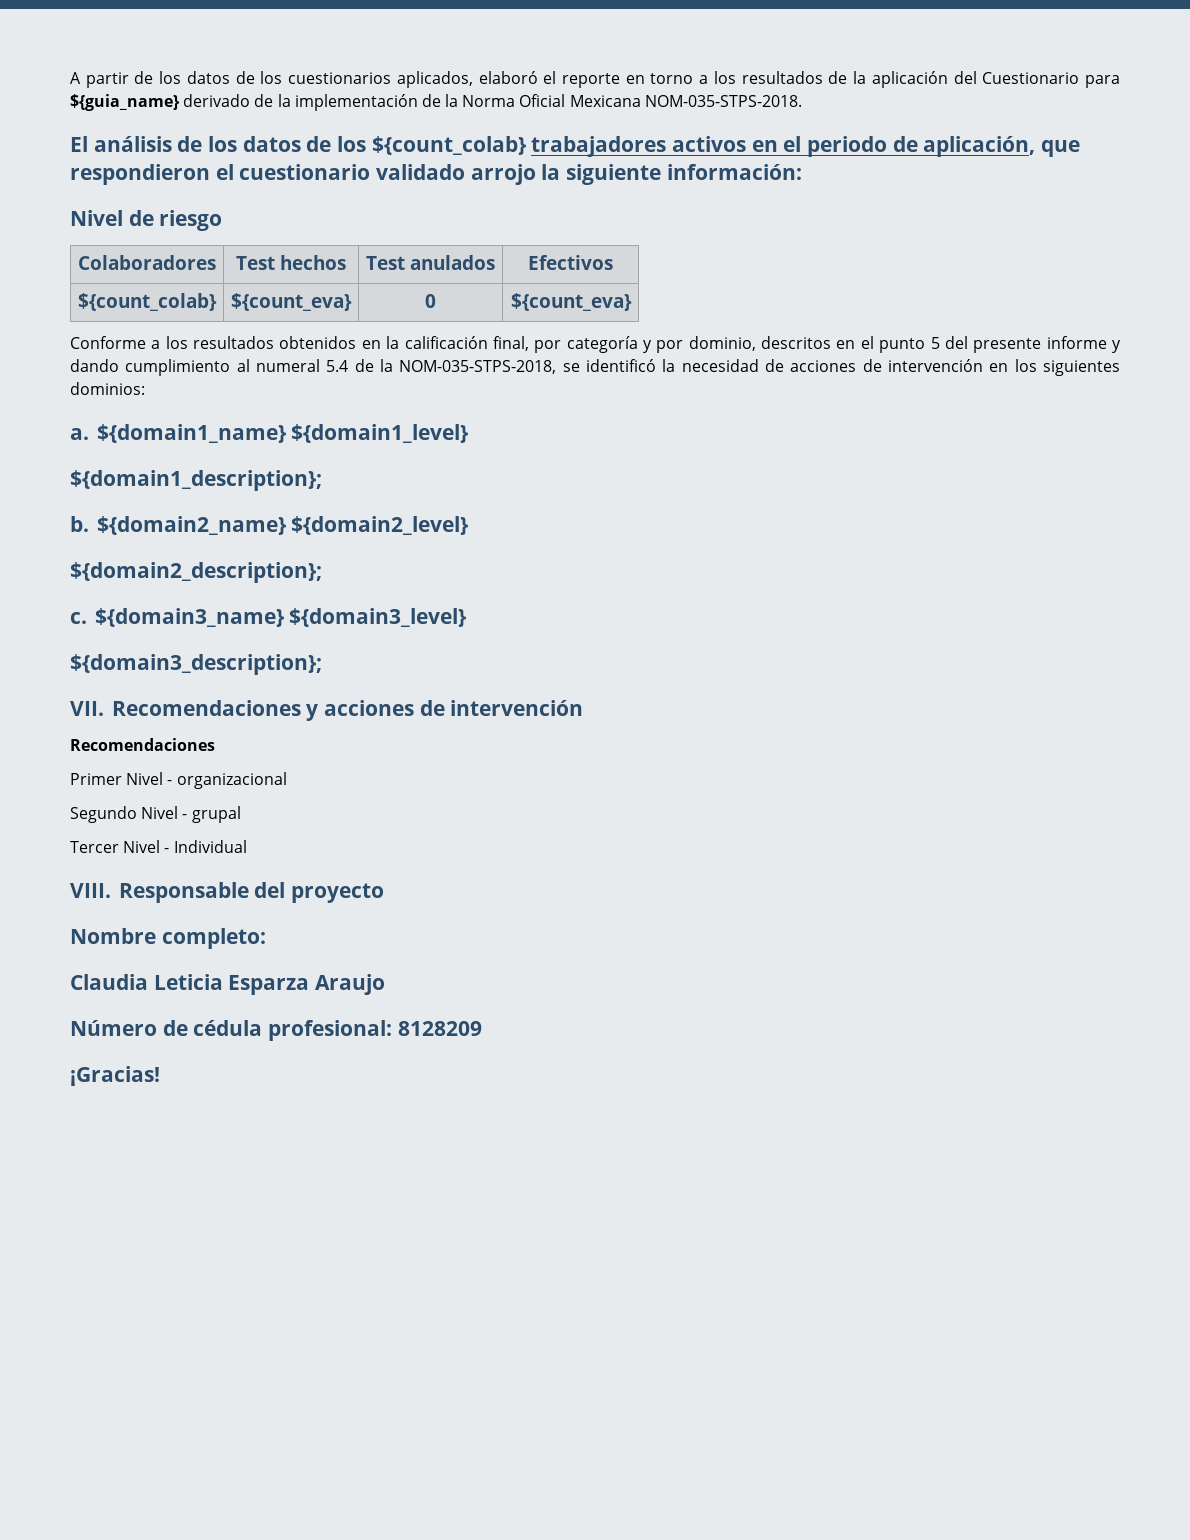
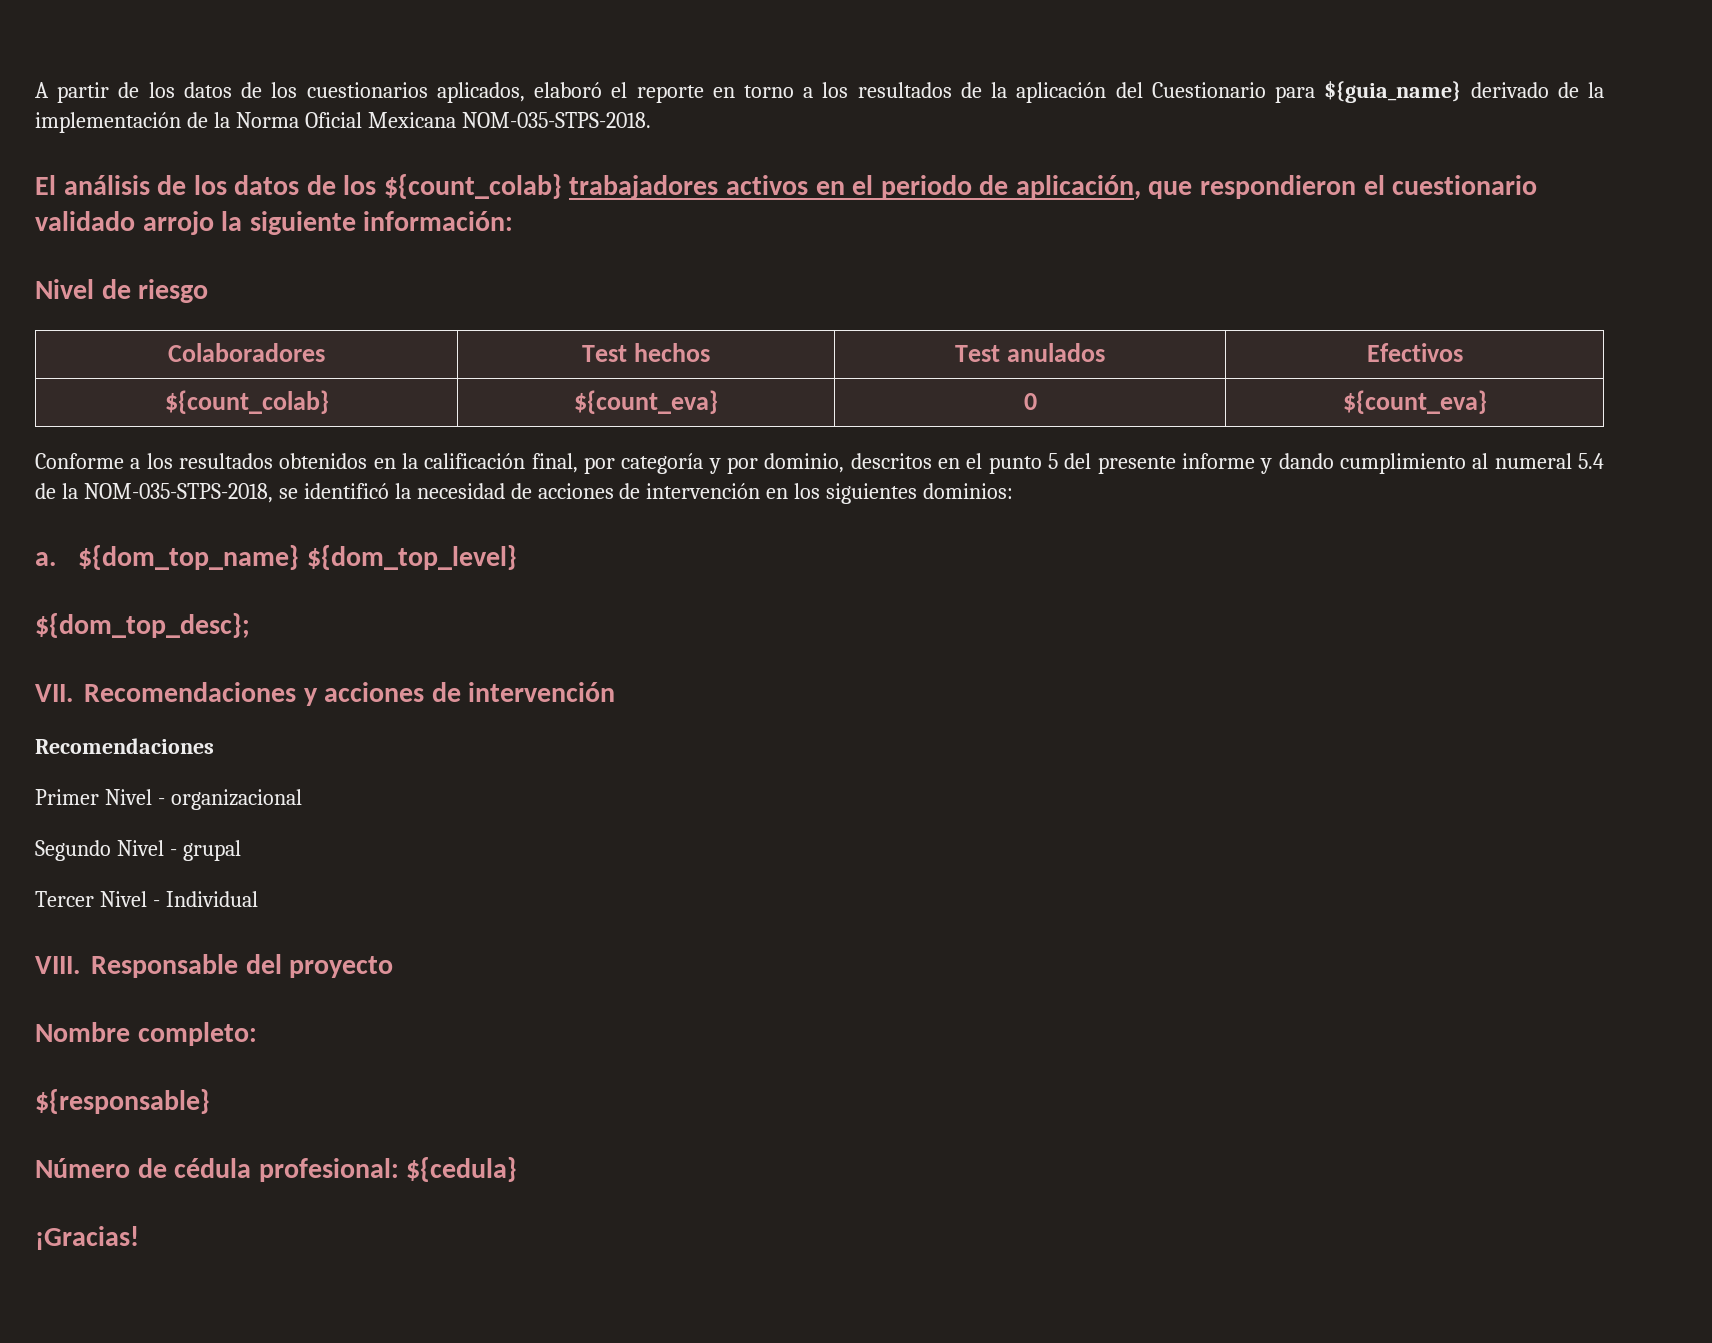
- ${domain1_name} ${domain1_level}
- ${domain1_description};
- b. ${domain2_name} ${domain2_level}
- ${domain2_description};
- c. ${domain3_name} ${domain3_level}
- ${domain3_description};
+ ${dom_top_name} ${dom_top_level}
+ ${dom_top_desc};
- Claudia Leticia Esparza Araujo
+ ${responsable}
- Número de cédula profesional: 8128209
+ Número de cédula profesional: ${cedula}

